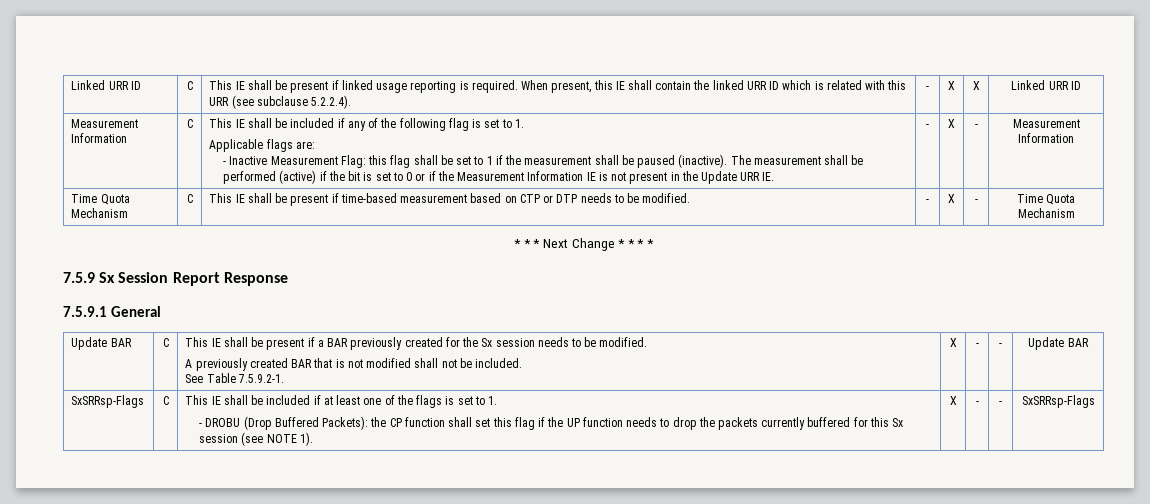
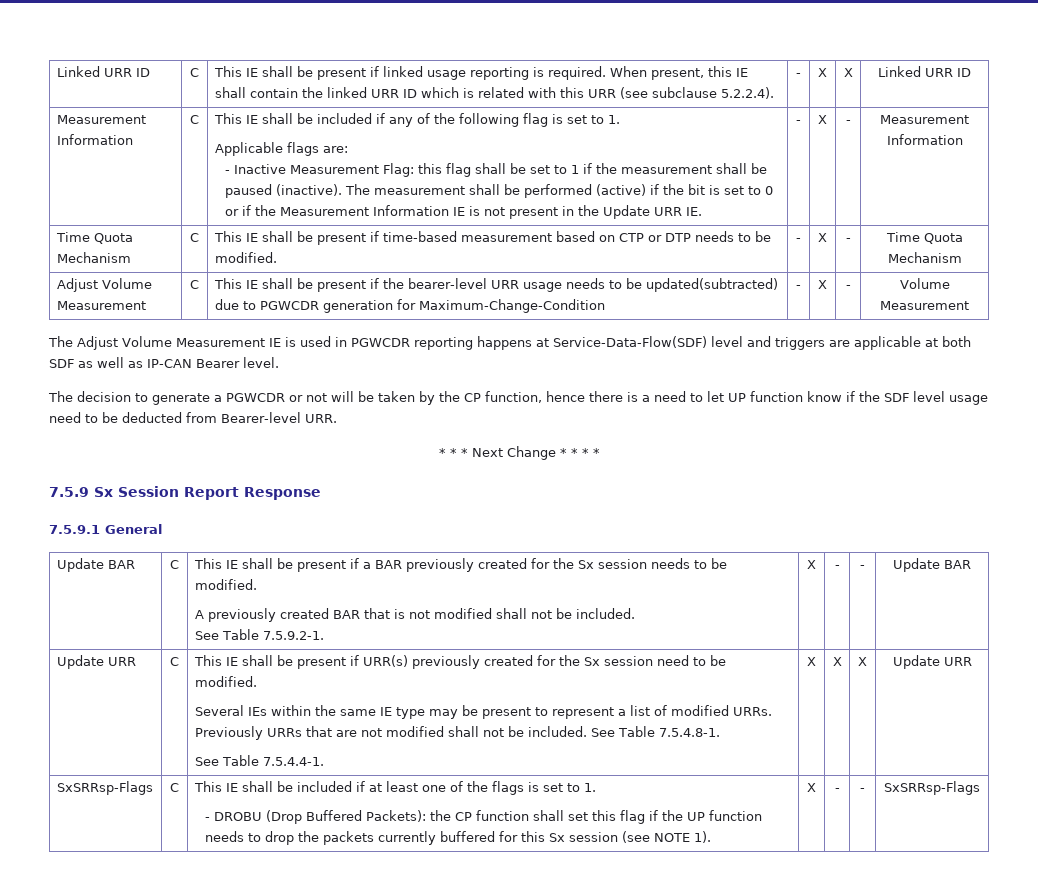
+ Adjust Volume Measurement | C | This IE shall be present if the bearer-level URR usage needs to be updated(subtracted) due to PGWCDR generation for Maximum-Change-Condition | - | X | - | Volume Measurement
+ The Adjust Volume Measurement IE is used in PGWCDR reporting happens at Service-Data-Flow(SDF) level and triggers are applicable at both SDF as well as IP-CAN Bearer level.
+ The decision to generate a PGWCDR or not will be taken by the CP function, hence there is a need to let UP function know if the SDF level usage need to be deducted from Bearer-level URR.
+ Update URR | C | This IE shall be present if URR(s) previously created for the Sx session need to be modified.
+ Several IEs within the same IE type may be present to represent a list of modified URRs. Previously URRs that are not modified shall not be included. See Table 7.5.4.8-1.
+ See Table 7.5.4.4-1. | X | X | X | Update URR

